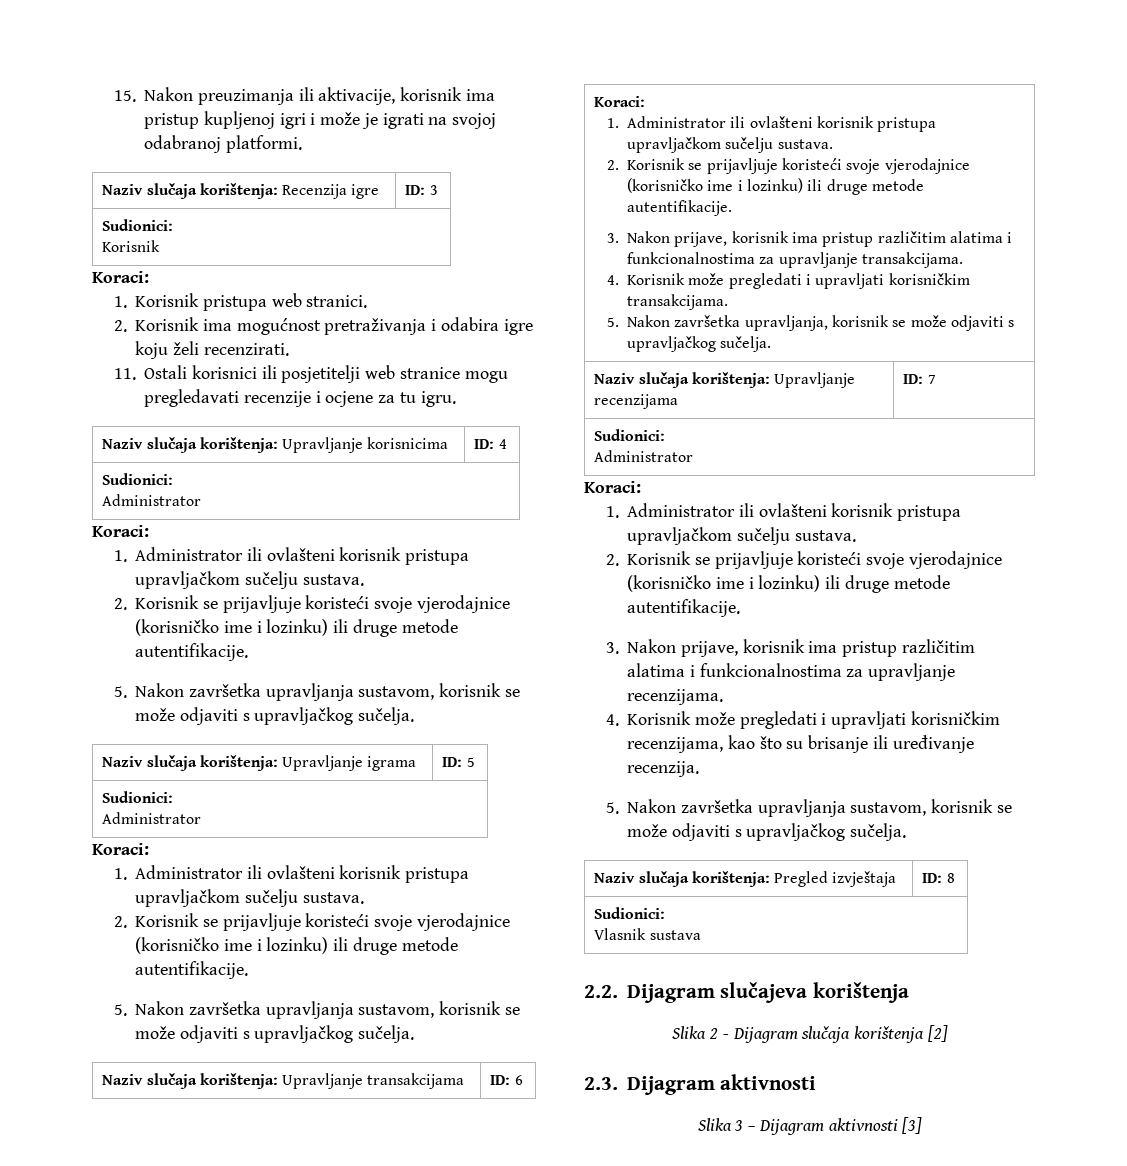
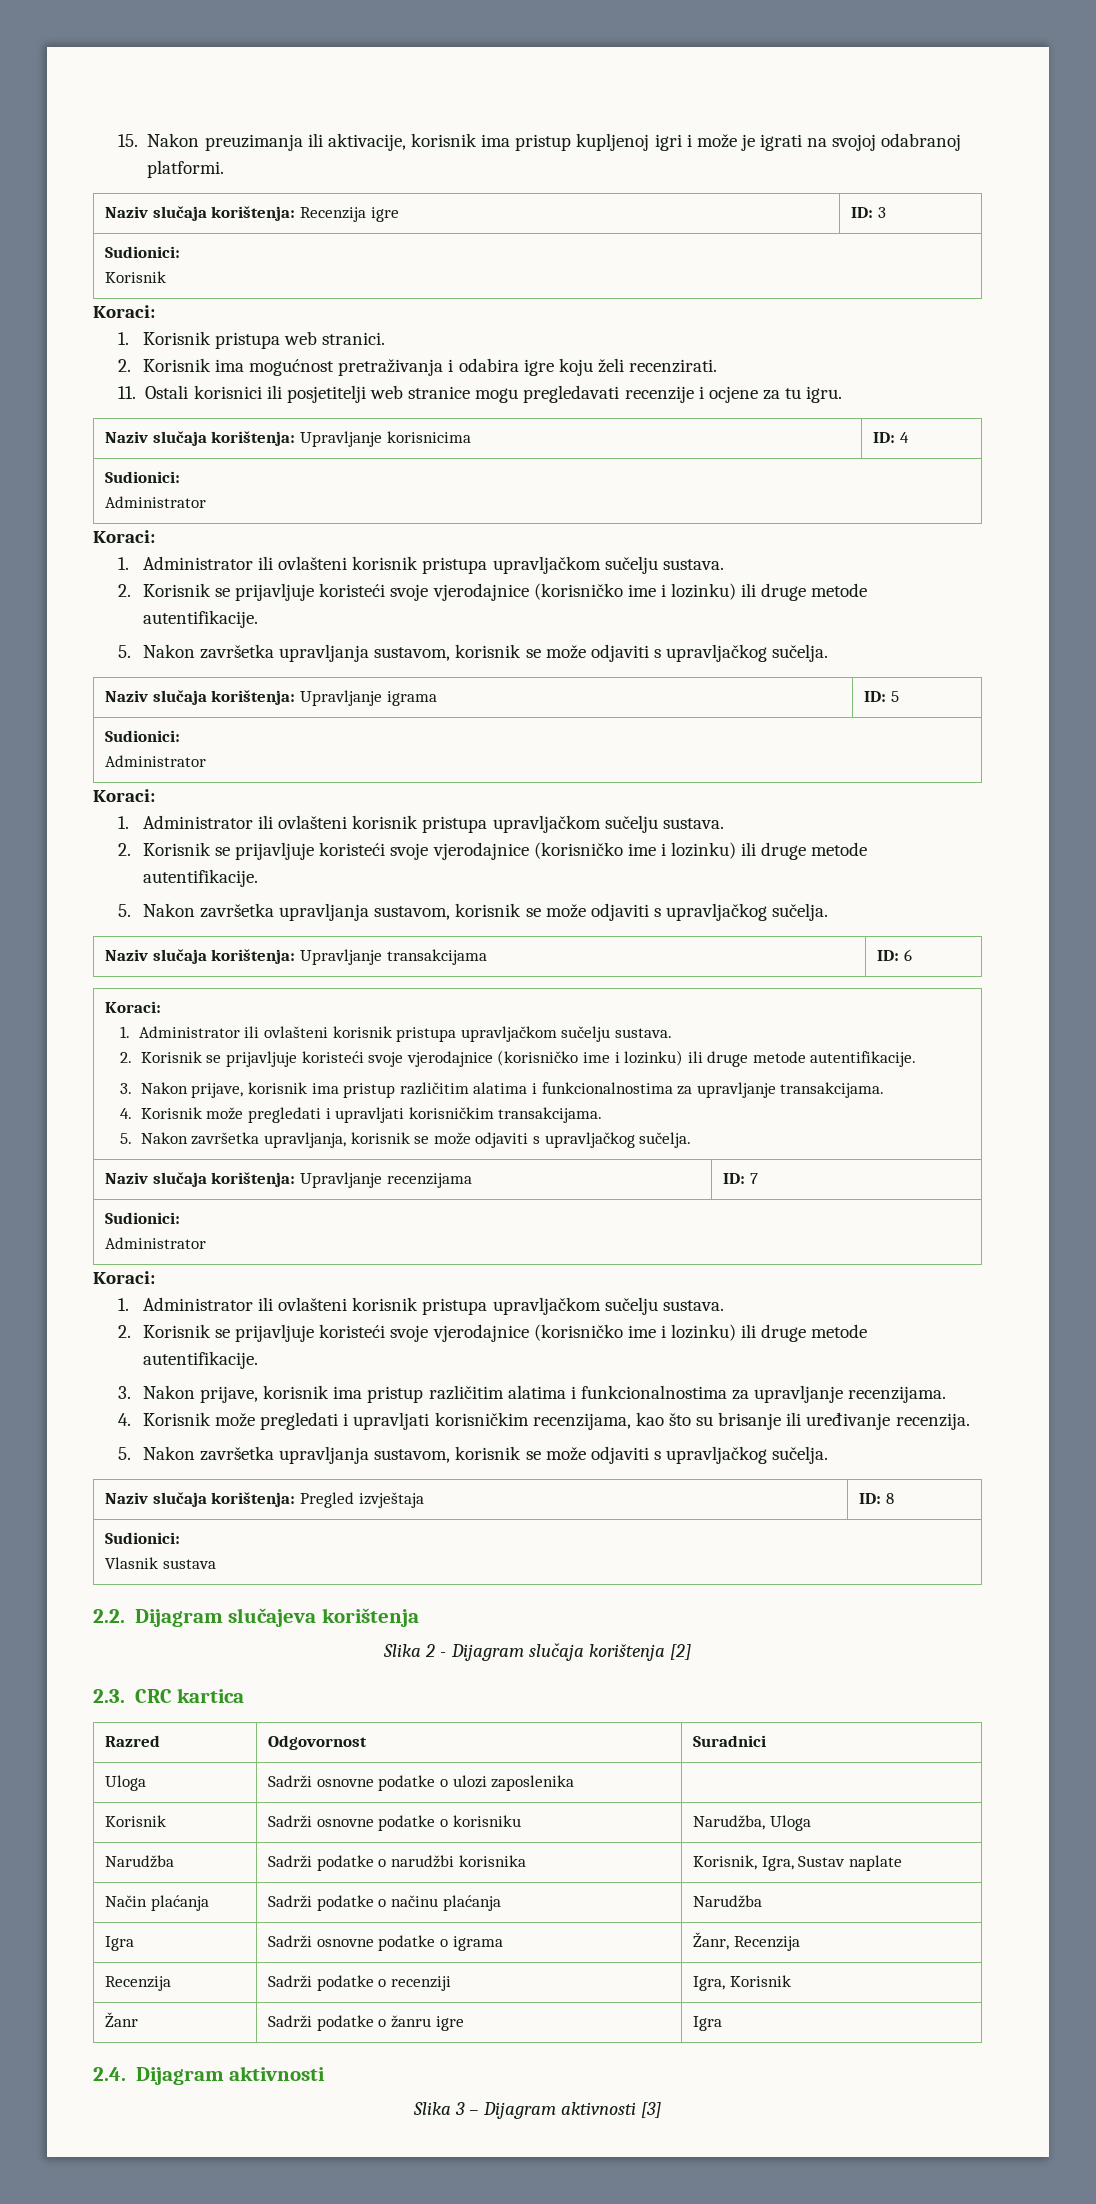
- 2.3. Dijagram aktivnosti
+ 2.3. CRC kartica
+ Razred | Odgovornost | Suradnici
+ Uloga | Sadrži osnovne podatke o ulozi zaposlenika |
+ Korisnik | Sadrži osnovne podatke o korisniku | Narudžba, Uloga
+ Narudžba | Sadrži podatke o narudžbi korisnika | Korisnik, Igra, Sustav naplate
+ Način plaćanja | Sadrži podatke o načinu plaćanja | Narudžba
+ Igra | Sadrži osnovne podatke o igrama | Žanr, Recenzija
+ Recenzija | Sadrži podatke o recenziji | Igra, Korisnik
+ Žanr | Sadrži podatke o žanru igre | Igra
+ 2.4. Dijagram aktivnosti

